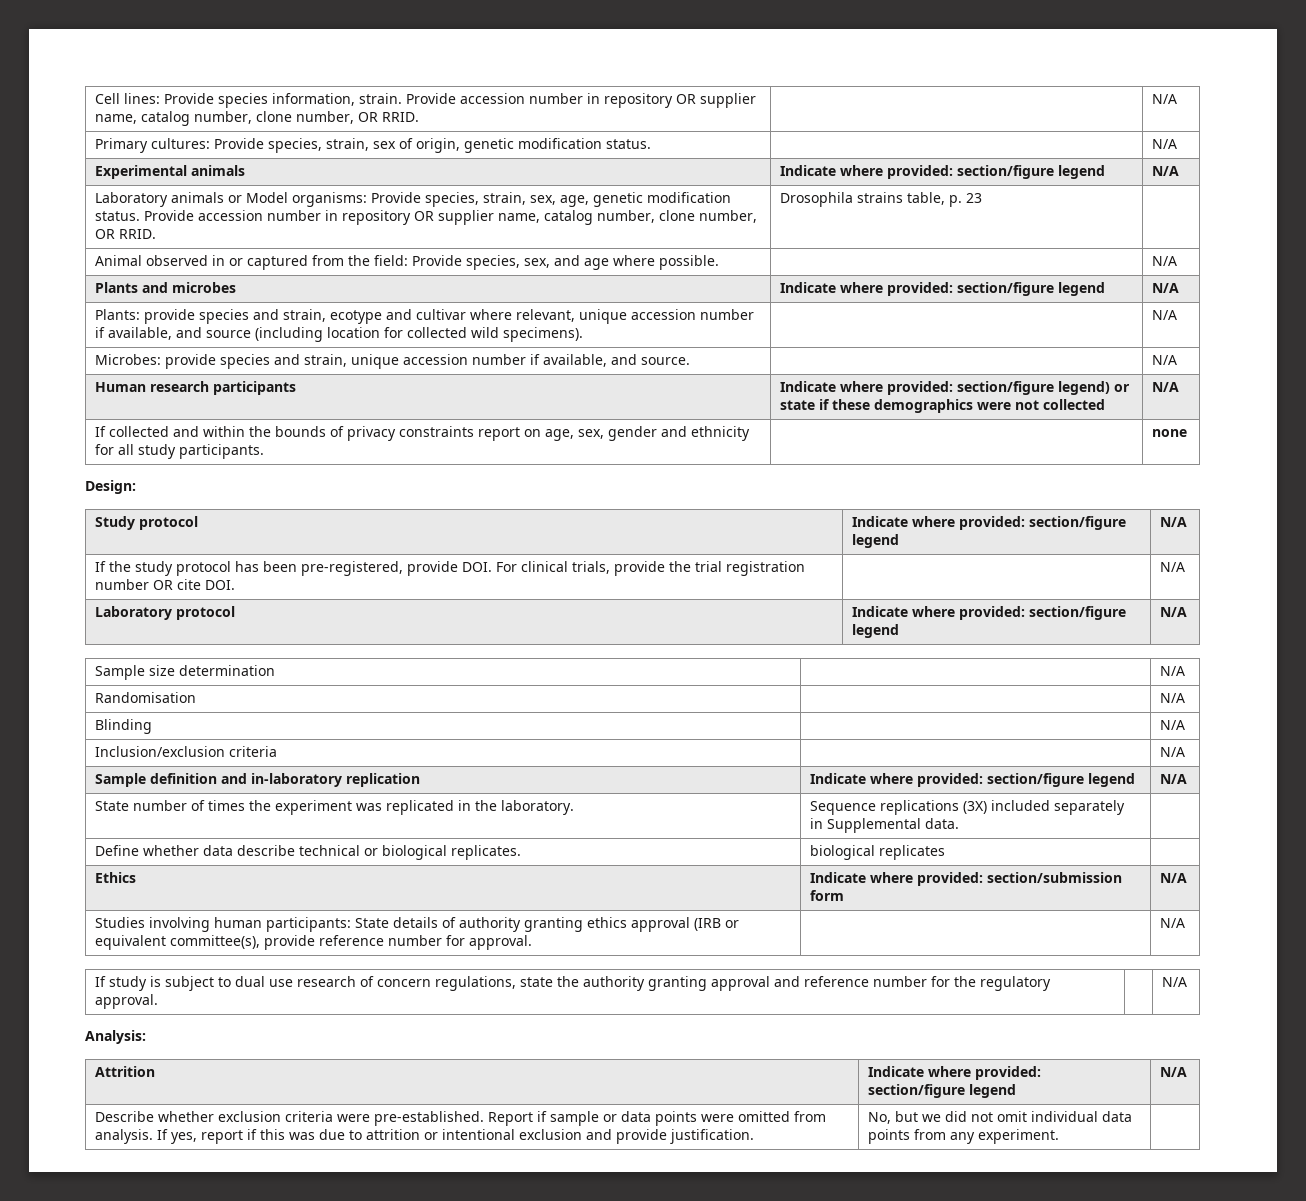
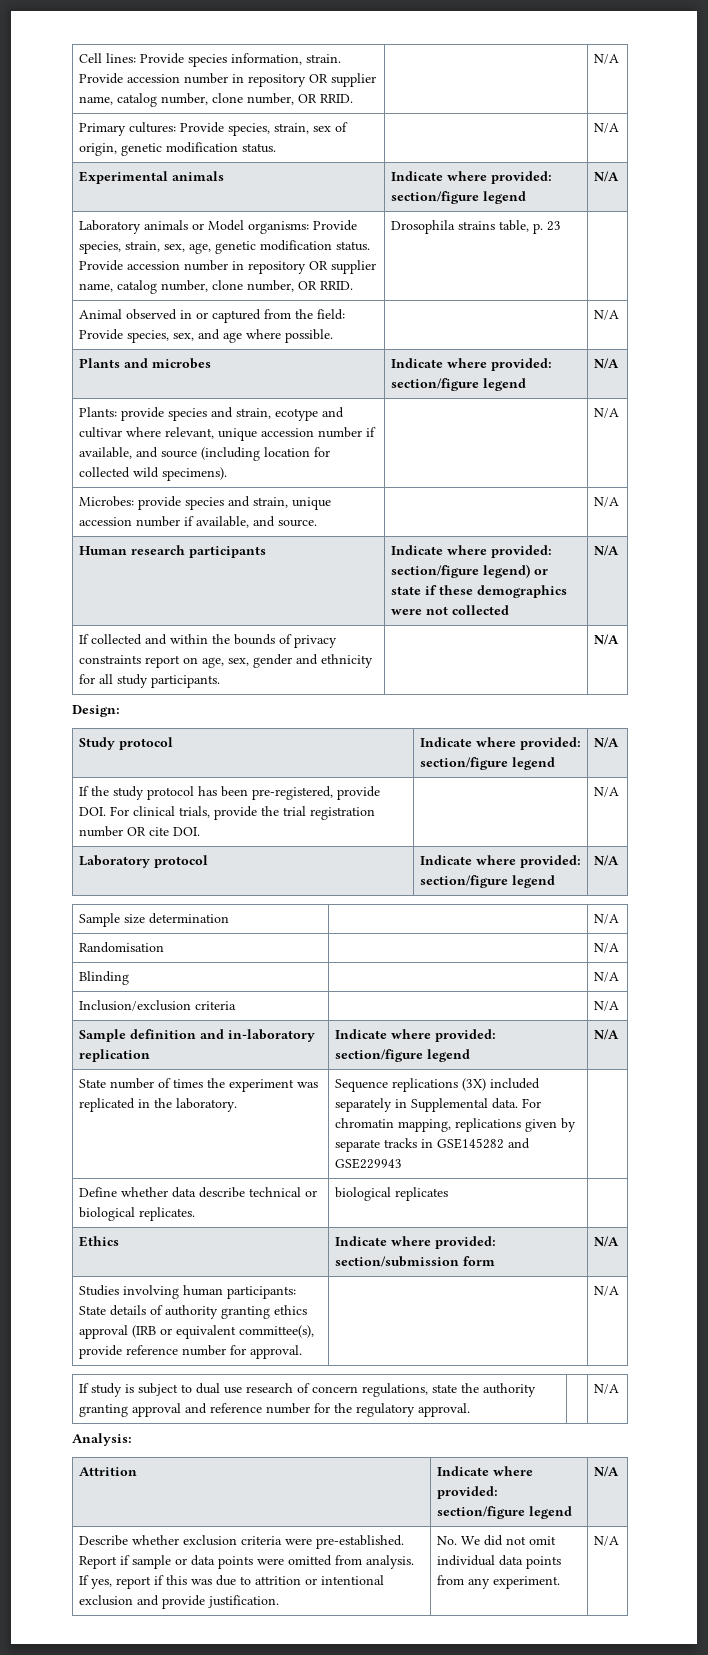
- If collected and within the bounds of privacy constraints report on age, sex, gender and ethnicity for all study participants. | | none
+ If collected and within the bounds of privacy constraints report on age, sex, gender and ethnicity for all study participants. | | N/A
- State number of times the experiment was replicated in the laboratory. | Sequence replications (3X) included separately in Supplemental data. |
+ State number of times the experiment was replicated in the laboratory. | Sequence replications (3X) included separately in Supplemental data. For chromatin mapping, replications given by separate tracks in GSE145282 and GSE229943 |
- No, but we did not omit individual data points from any experiment.
+ No. We did not omit individual data points from any experiment. | N/A

